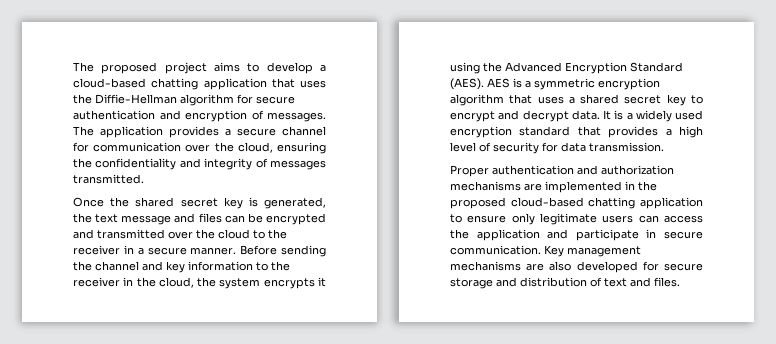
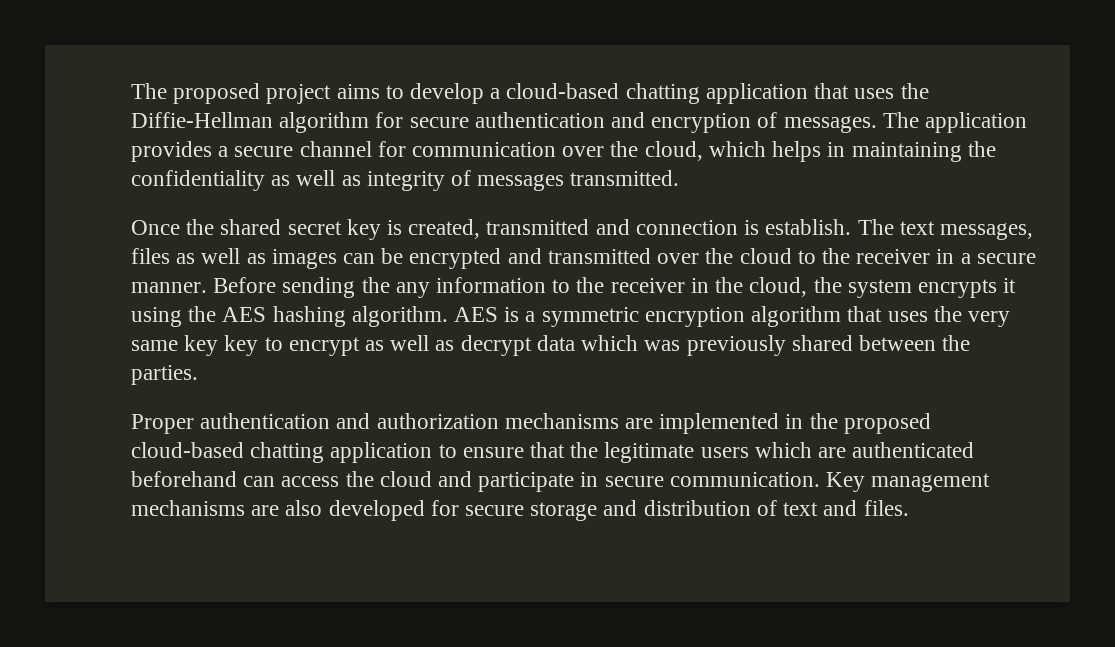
- The application provides a secure channel for communication over the cloud, ensuring the confidentiality and integrity of messages transmitted.
+ The application provides a secure channel for communication over the cloud, which helps in maintaining the confidentiality as well as integrity of messages transmitted.
- Once the shared secret key is generated, the text message and files can be encrypted and transmitted over the cloud to the receiver in a secure manner.
+ Once the shared secret key is created, transmitted and connection is establish. The text messages, files as well as images can be encrypted and transmitted over the cloud to the receiver in a secure manner.
- Before sending the channel and key information to the receiver in the cloud, the system encrypts it using the Advanced Encryption Standard (AES).
+ Before sending the any information to the receiver in the cloud, the system encrypts it using the AES hashing algorithm.
- AES is a symmetric encryption algorithm that uses a shared secret key to encrypt and decrypt data. It is a widely used encryption standard that provides a high level of security for data transmission.
+ AES is a symmetric encryption algorithm that uses the very same key key to encrypt as well as decrypt data which was previously shared between the parties.
- Proper authentication and authorization mechanisms are implemented in the proposed cloud-based chatting application to ensure only legitimate users can access the application and participate in secure communication.
+ Proper authentication and authorization mechanisms are implemented in the proposed cloud-based chatting application to ensure that the legitimate users which are authenticated beforehand can access the cloud and participate in secure communication.

